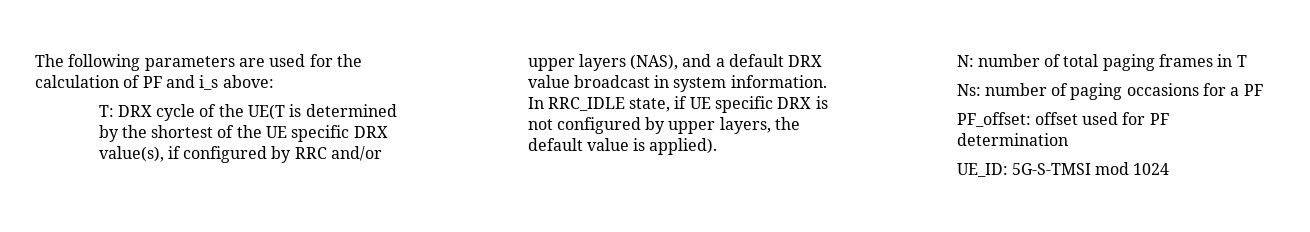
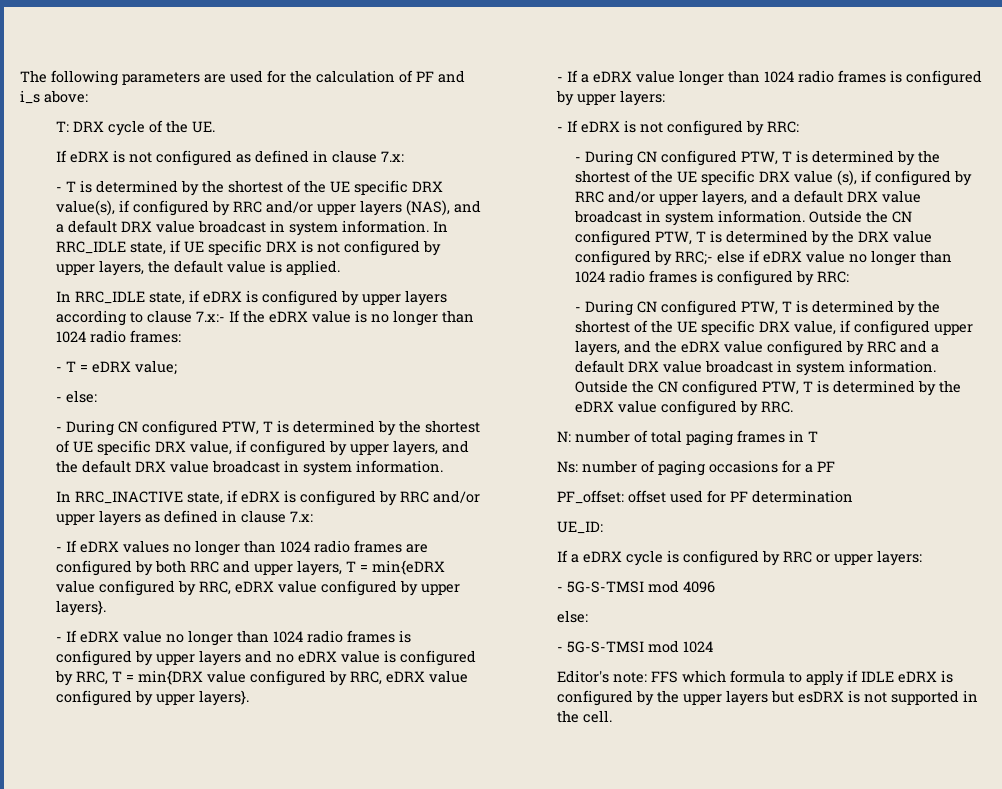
- T: DRX cycle of the UE(T is determined by the shortest of the UE specific DRX value(s), if configured by RRC and/or upper layers (NAS), and a default DRX value broadcast in system information.
+ T: DRX cycle of the UE.
+ If eDRX is not configured as defined in clause 7.x:
+ - T is determined by the shortest of the UE specific DRX value(s), if configured by RRC and/or upper layers (NAS), and a default DRX value broadcast in system information.
- In RRC_IDLE state, if UE specific DRX is not configured by upper layers, the default value is applied).
+ In RRC_IDLE state, if UE specific DRX is not configured by upper layers, the default value is applied.
+ In RRC_IDLE state, if eDRX is configured by upper layers according to clause 7.x:- If the eDRX value is no longer than 1024 radio frames:
+ - T = eDRX value;
+ - else:
+ - During CN configured PTW, T is determined by the shortest of UE specific DRX value, if configured by upper layers, and the default DRX value broadcast in system information.
+ In RRC_INACTIVE state, if eDRX is configured by RRC and/or upper layers as defined in clause 7.x:
+ - If eDRX values no longer than 1024 radio frames are configured by both RRC and upper layers, T = min{eDRX value configured by RRC, eDRX value configured by upper layers}.
+ - If eDRX value no longer than 1024 radio frames is configured by upper layers and no eDRX value is configured by RRC, T = min{DRX value configured by RRC, eDRX value configured by upper layers}.
+ - If a eDRX value longer than 1024 radio frames is configured by upper layers:
+ - If eDRX is not configured by RRC:
+ - During CN configured PTW, T is determined by the shortest of the UE specific DRX value (s), if configured by RRC and/or upper layers, and a default DRX value broadcast in system information. Outside the CN configured PTW, T is determined by the DRX value configured by RRC;- else if eDRX value no longer than 1024 radio frames is configured by RRC:
+ - During CN configured PTW, T is determined by the shortest of the UE specific DRX value, if configured upper layers, and the eDRX value configured by RRC and a default DRX value broadcast in system information. Outside the CN configured PTW, T is determined by the eDRX value configured by RRC.
- UE_ID: 5G-S-TMSI mod 1024
+ UE_ID:
+ If a eDRX cycle is configured by RRC or upper layers:
+ - 5G-S-TMSI mod 4096
+ else:
+ - 5G-S-TMSI mod 1024
+ Editor's note: FFS which formula to apply if IDLE eDRX is configured by the upper layers but esDRX is not supported in the cell.

